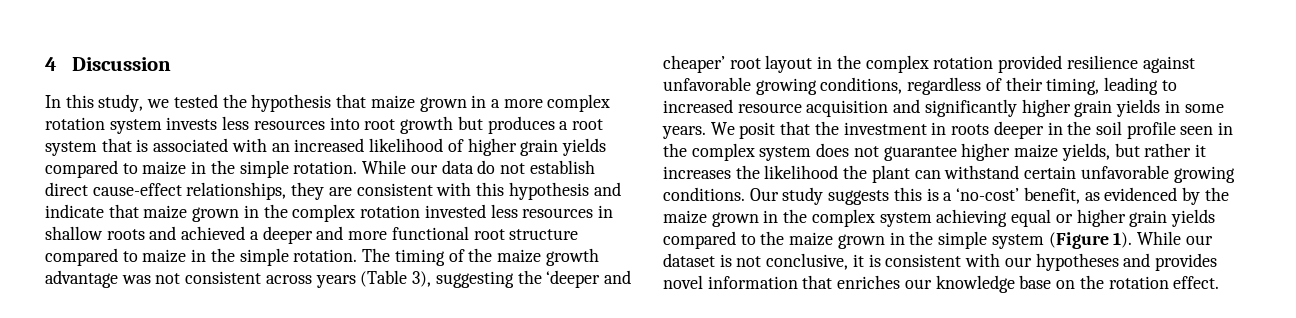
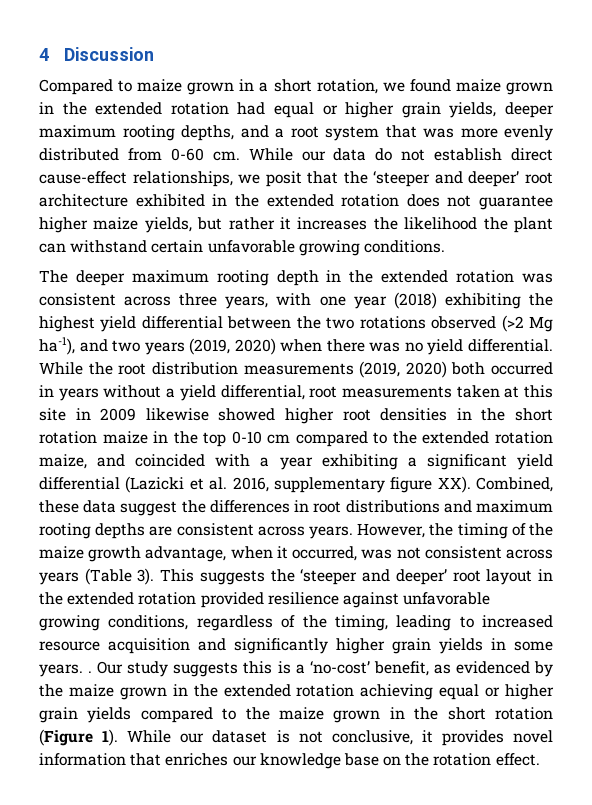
- In this study, we tested the hypothesis that maize grown in a more complex rotation system invests less resources into root growth but produces a root system that is associated with an increased likelihood of higher grain yields compared to maize in the simple rotation.
+ Compared to maize grown in a short rotation, we found maize grown in the extended rotation had equal or higher grain yields, deeper maximum rooting depths, and a root system that was more evenly distributed from 0-60 cm.
- While our data do not establish direct cause-effect relationships, they are consistent with this hypothesis and indicate that maize grown in the complex rotation invested less resources in shallow roots and achieved a deeper and more functional root structure compared to maize in the simple rotation. The timing of the maize growth advantage was not consistent across years (Table 3), suggesting the ‘deeper and cheaper’ root layout in the complex rotation provided resilience against unfavorable growing conditions, regardless of their timing, leading to increased resource acquisition and significantly higher grain yields in some years. We posit that the investment in roots deeper in the soil profile seen in the complex system does not guarantee higher maize yields, but rather it increases the likelihood the plant can withstand certain unfavorable growing conditions.
+ While our data do not establish direct cause-effect relationships, we posit that the ‘steeper and deeper’ root architecture exhibited in the extended rotation does not guarantee higher maize yields, but rather it increases the likelihood the plant can withstand certain unfavorable growing conditions.
+ The deeper maximum rooting depth in the extended rotation was consistent across three years, with one year (2018) exhibiting the highest yield differential between the two rotations observed (>2 Mg ha-1), and two years (2019, 2020) when there was no yield differential. While the root distribution measurements (2019, 2020) both occurred in years without a yield differential, root measurements taken at this site in 2009 likewise showed higher root densities in the short rotation maize in the top 0-10 cm compared to the extended rotation maize, and coincided with a year exhibiting a significant yield differential (Lazicki et al. 2016, supplementary figure XX). Combined, these data suggest the differences in root distributions and maximum rooting depths are consistent across years. However, the timing of the maize growth advantage, when it occurred, was not consistent across years (Table 3). This suggests the ‘steeper and deeper’ root layout in the extended rotation provided resilience against unfavorable growing conditions, regardless of the timing, leading to increased resource acquisition and significantly higher grain yields in some years. .
- Our study suggests this is a ‘no-cost’ benefit, as evidenced by the maize grown in the complex system achieving equal or higher grain yields compared to the maize grown in the simple system (Figure 1).
+ Our study suggests this is a ‘no-cost’ benefit, as evidenced by the maize grown in the extended rotation achieving equal or higher grain yields compared to the maize grown in the short rotation (Figure 1).
- While our dataset is not conclusive, it is consistent with our hypotheses and provides novel information that enriches our knowledge base on the rotation effect.
+ While our dataset is not conclusive, it provides novel information that enriches our knowledge base on the rotation effect.

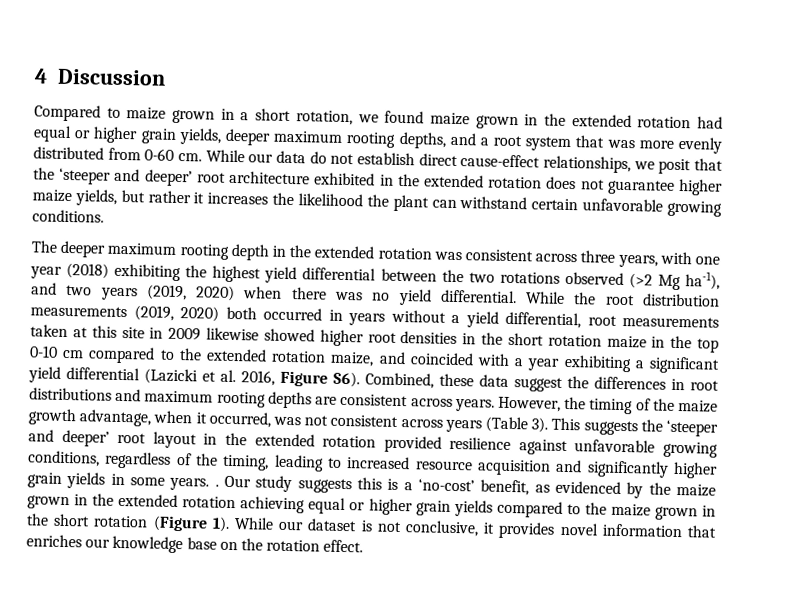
- While the root distribution measurements (2019, 2020) both occurred in years without a yield differential, root measurements taken at this site in 2009 likewise showed higher root densities in the short rotation maize in the top 0-10 cm compared to the extended rotation maize, and coincided with a year exhibiting a significant yield differential (Lazicki et al. 2016, supplementary figure XX). Combined, these data suggest the differences in root distributions and maximum rooting depths are consistent across years.
+ While the root distribution measurements (2019, 2020) both occurred in years without a yield differential, root measurements taken at this site in 2009 likewise showed higher root densities in the short rotation maize in the top 0-10 cm compared to the extended rotation maize, and coincided with a year exhibiting a significant yield differential (Lazicki et al. 2016, Figure S6). Combined, these data suggest the differences in root distributions and maximum rooting depths are consistent across years.

